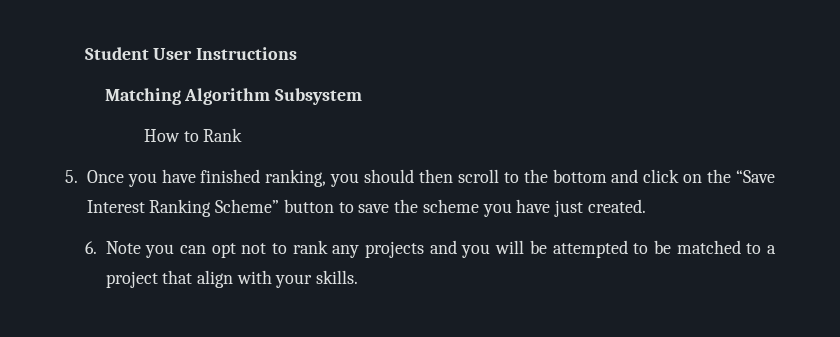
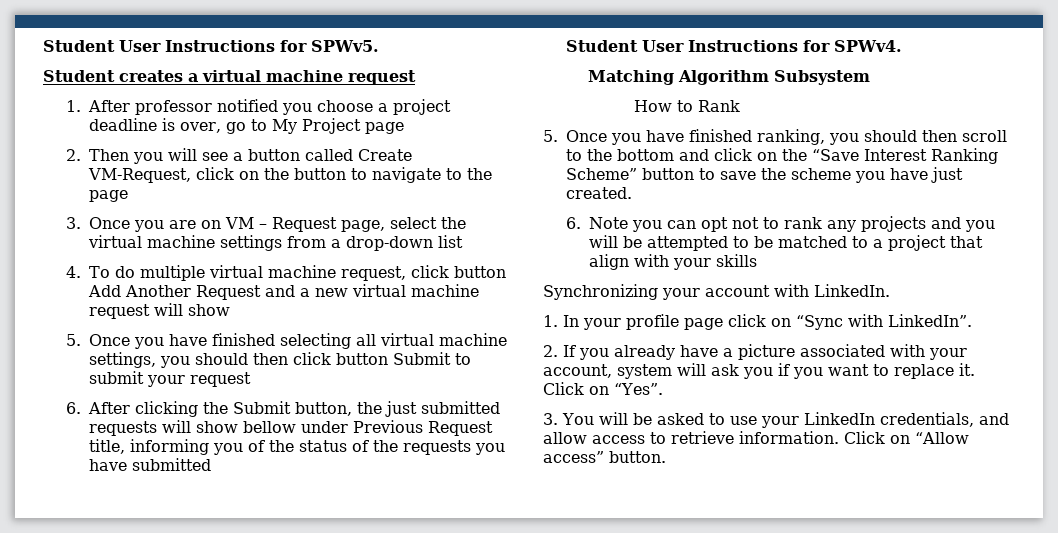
- Student User Instructions
+ Student User Instructions for SPWv5.
+ Student creates a virtual machine request
+ 1. After professor notified you choose a project deadline is over, go to My Project page
+ 2. Then you will see a button called Create VM-Request, click on the button to navigate to the page
+ 3. Once you are on VM – Request page, select the virtual machine settings from a drop-down list
+ 4. To do multiple virtual machine request, click button Add Another Request and a new virtual machine request will show
+ 5. Once you have finished selecting all virtual machine settings, you should then click button Submit to submit your request
+ 6. After clicking the Submit button, the just submitted requests will show bellow under Previous Request title, informing you of the status of the requests you have submitted
+ Student User Instructions for SPWv4.
- 6. Note you can opt not to rank any projects and you will be attempted to be matched to a project that align with your skills.
+ 6. Note you can opt not to rank any projects and you will be attempted to be matched to a project that align with your skills
+ Synchronizing your account with LinkedIn.
+ 1. In your profile page click on “Sync with LinkedIn”.
+ 2. If you already have a picture associated with your account, system will ask you if you want to replace it. Click on “Yes”.
+ 3. You will be asked to use your LinkedIn credentials, and allow access to retrieve information. Click on “Allow access” button.

